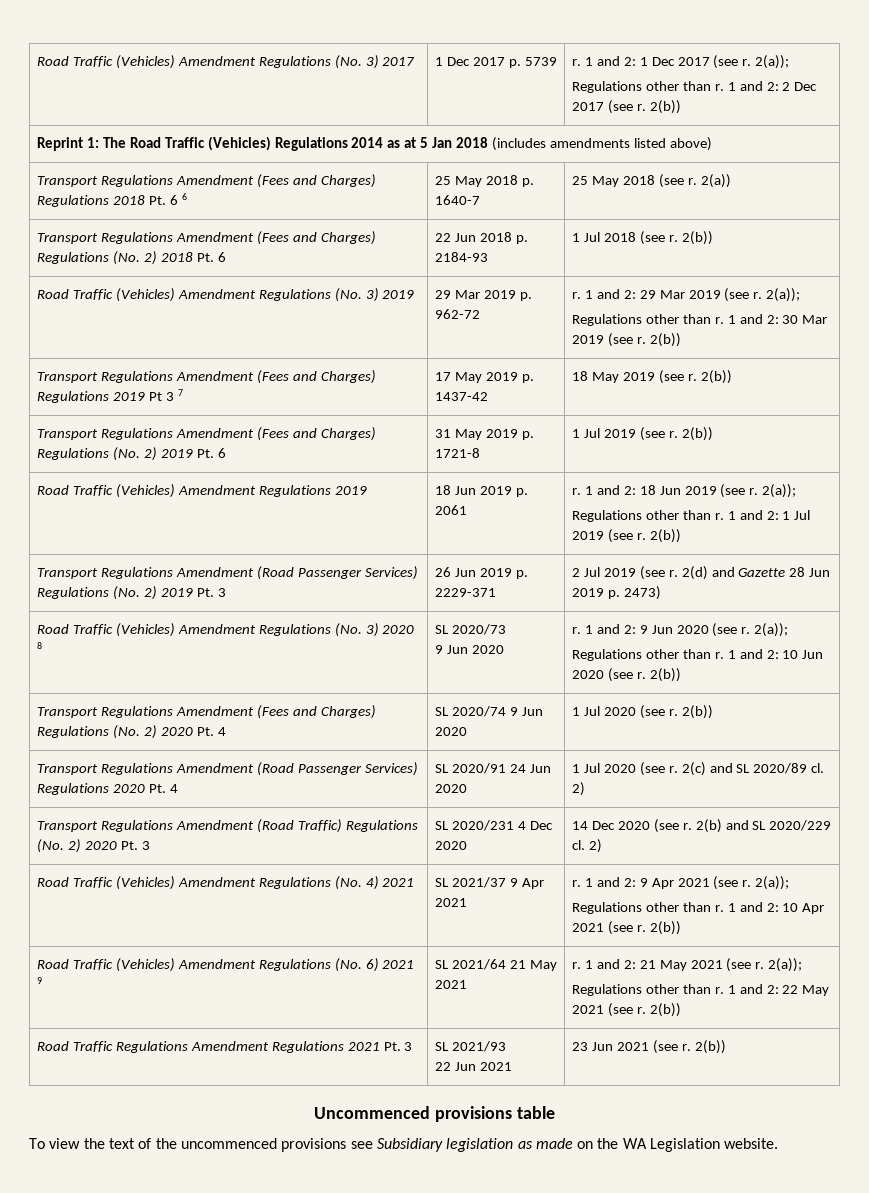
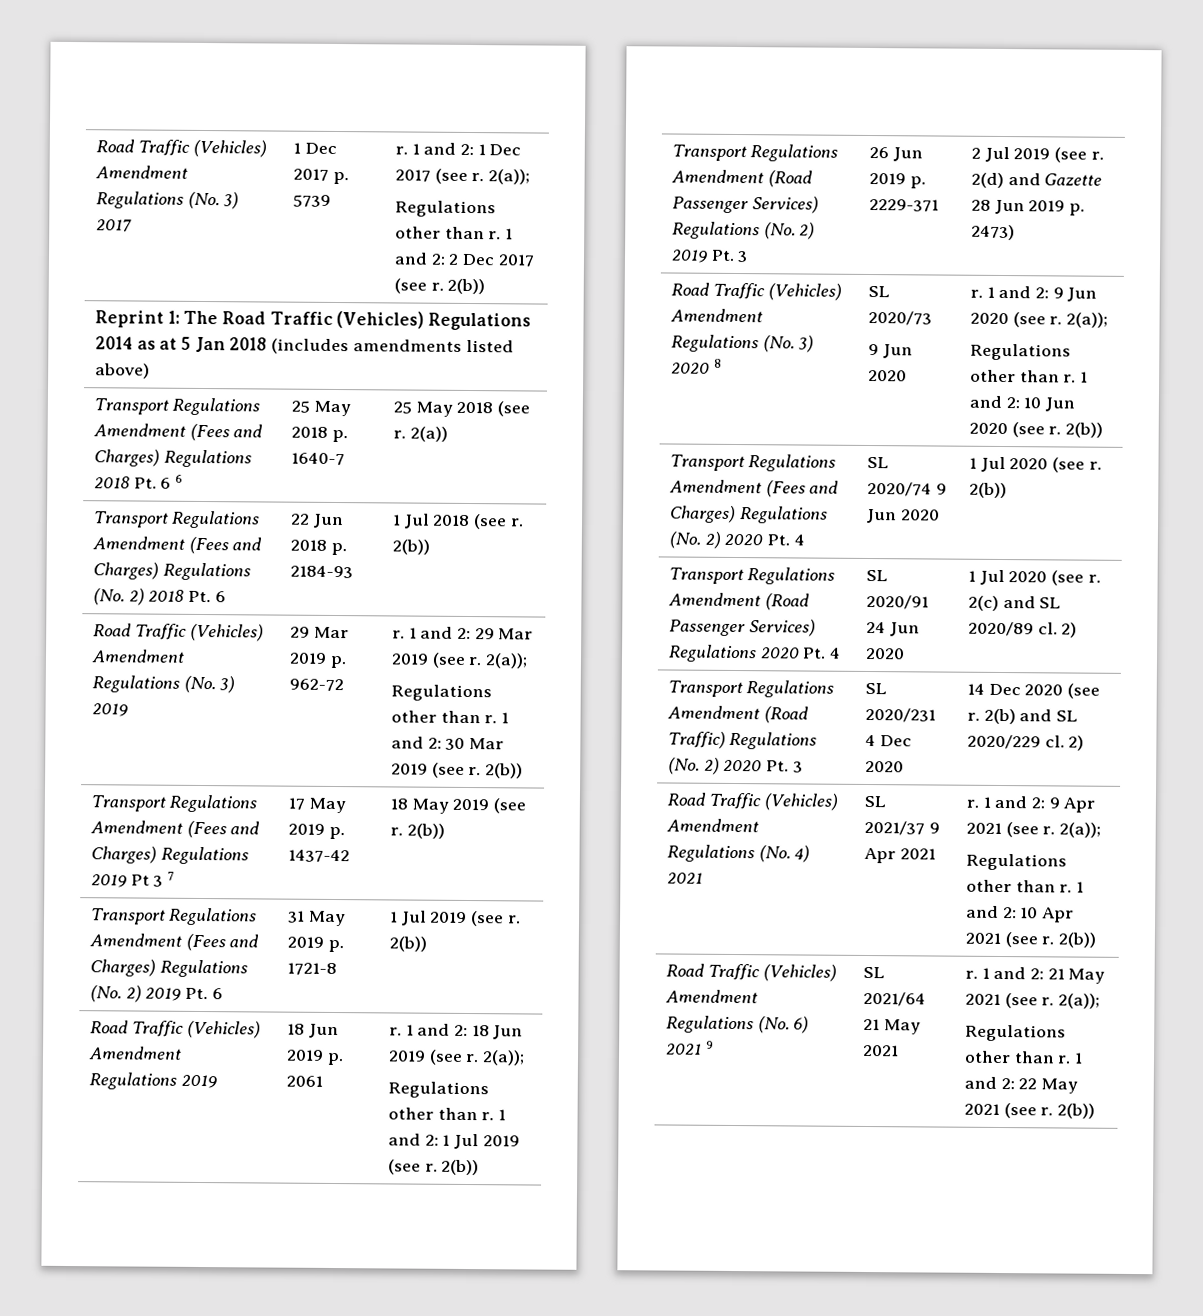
- Road Traffic Regulations Amendment Regulations 2021 Pt. 3 | SL 2021/93
- 22 Jun 2021 | 23 Jun 2021 (see r. 2(b))
- Uncommenced provisions table
- To view the text of the uncommenced provisions see Subsidiary legislation as made on the WA Legislation website.

